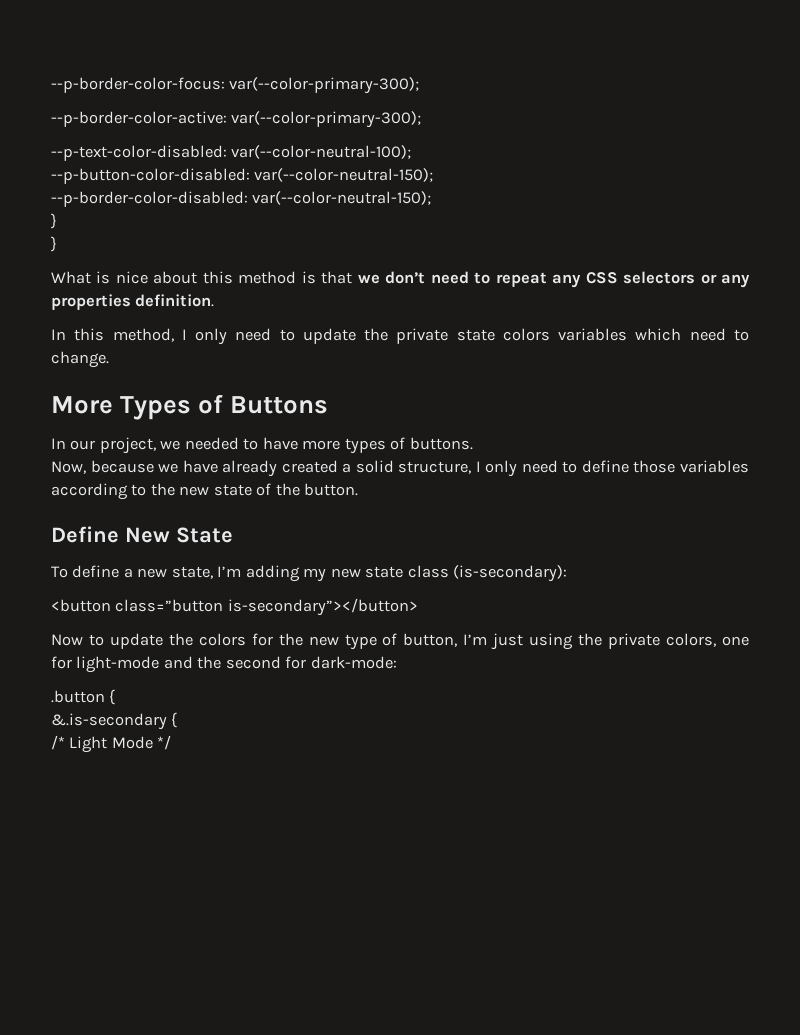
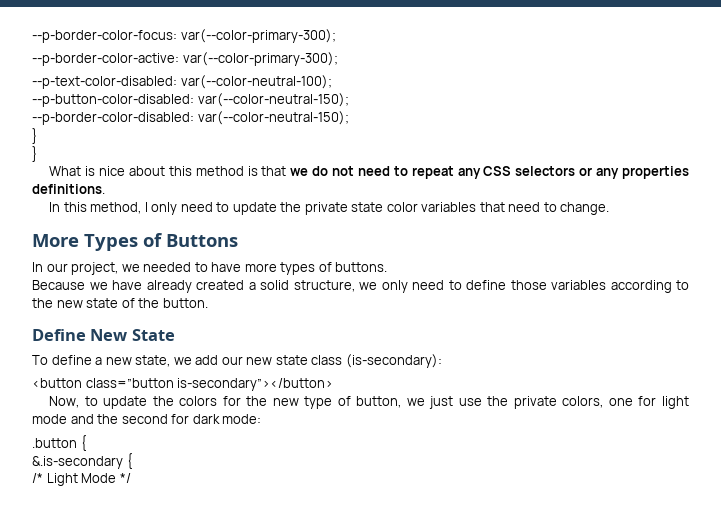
- What is nice about this method is that we don’t need to repeat any CSS selectors or any properties definition.
+ What is nice about this method is that we do not need to repeat any CSS selectors or any properties definitions.
- In this method, I only need to update the private state colors variables which need to change.
+ In this method, I only need to update the private state color variables that need to change.
- Now, because we have already created a solid structure, I only need to define those variables according to the new state of the button.
+ Because we have already created a solid structure, we only need to define those variables according to the new state of the button.
- To define a new state, I’m adding my new state class (is-secondary):
+ To define a new state, we add our new state class (is-secondary):
- Now to update the colors for the new type of button, I’m just using the private colors, one for light-mode and the second for dark-mode:
+ Now, to update the colors for the new type of button, we just use the private colors, one for light mode and the second for dark mode:

